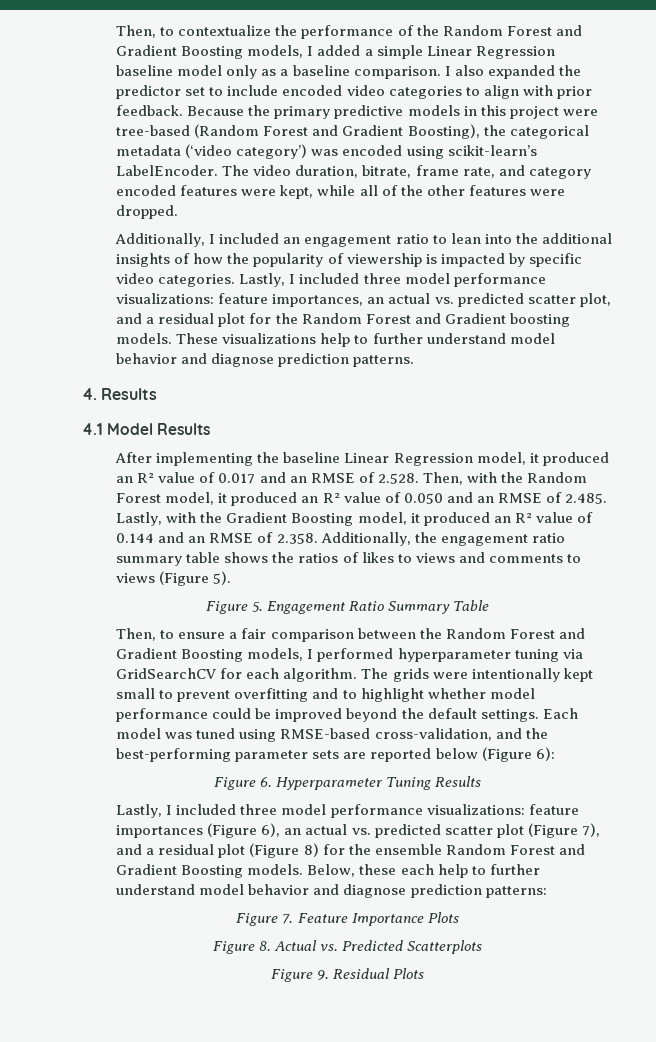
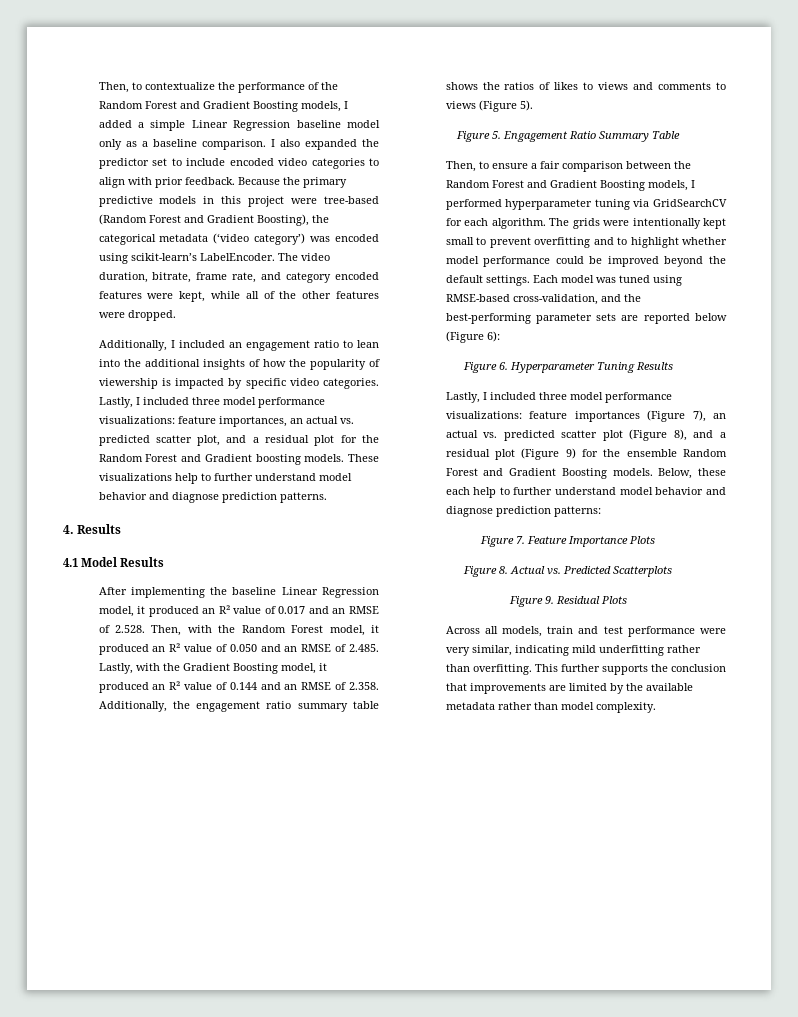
- Lastly, I included three model performance visualizations: feature importances (Figure 6), an actual vs. predicted scatter plot (Figure 7), and a residual plot (Figure 8) for the ensemble Random Forest and Gradient Boosting models.
+ Lastly, I included three model performance visualizations: feature importances (Figure 7), an actual vs. predicted scatter plot (Figure 8), and a residual plot (Figure 9) for the ensemble Random Forest and Gradient Boosting models.
+ Across all models, train and test performance were very similar, indicating mild underfitting rather than overfitting. This further supports the conclusion that improvements are limited by the available metadata rather than model complexity.

